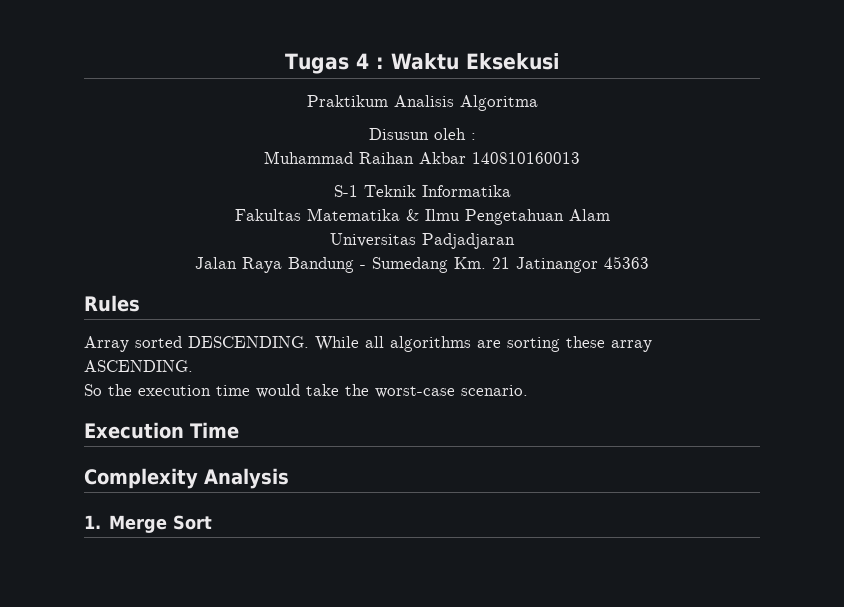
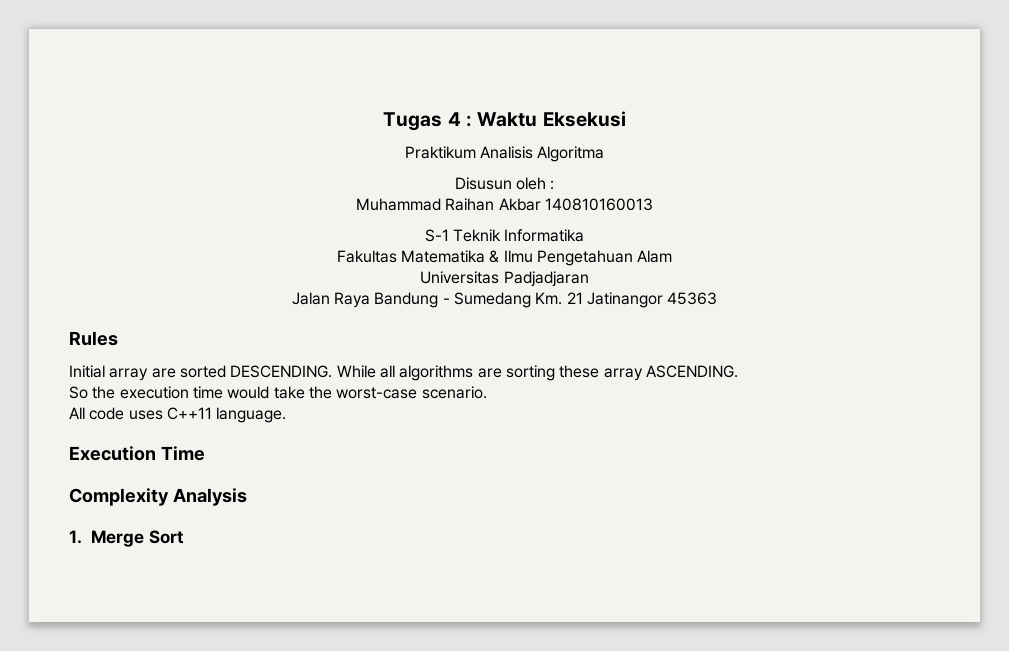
- Array sorted DESCENDING.
+ Initial array are sorted DESCENDING.
+ All code uses C++11 language.

